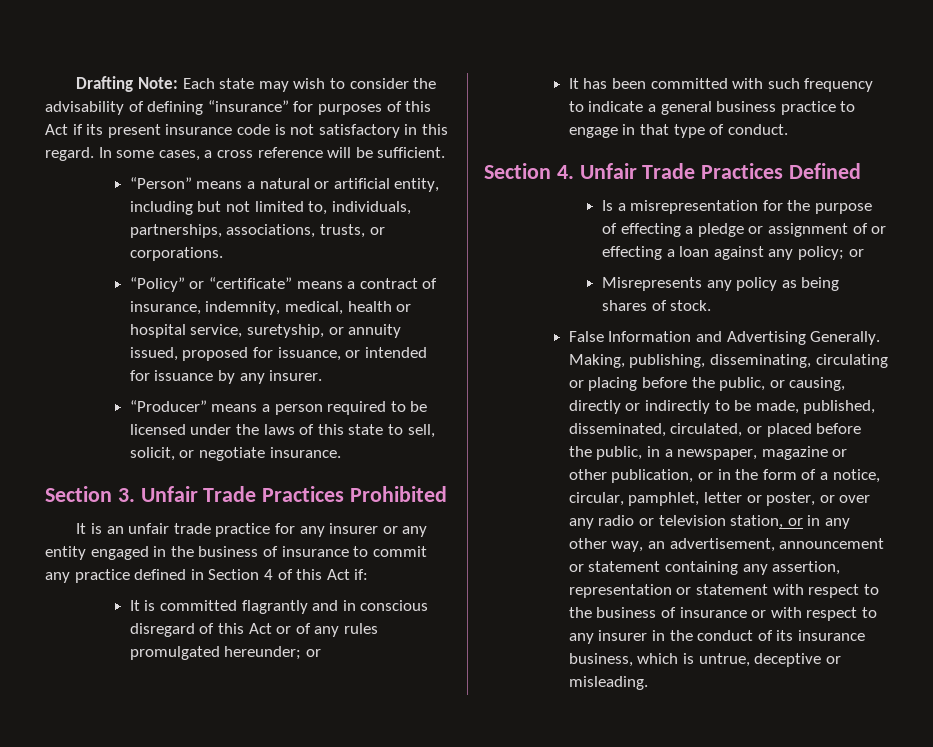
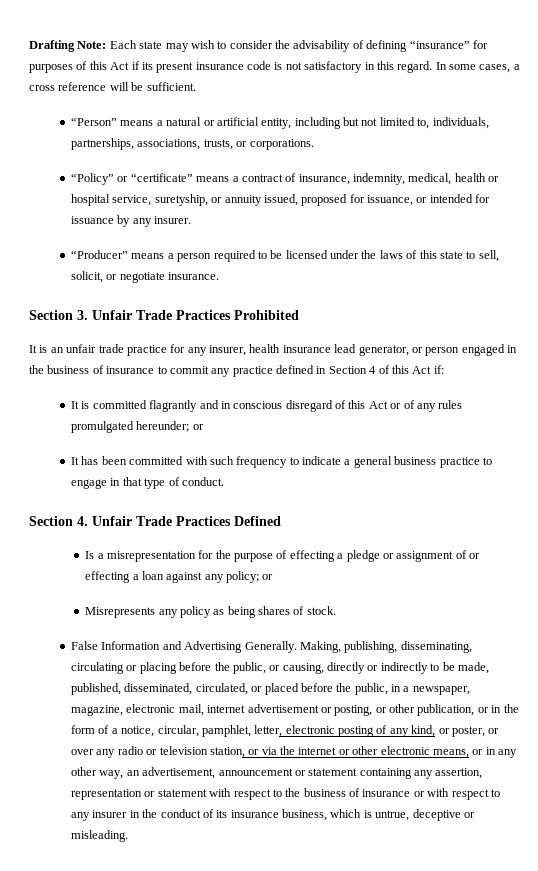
- It is an unfair trade practice for any insurer or any entity engaged in the business of insurance to commit any practice defined in Section 4 of this Act if:
+ It is an unfair trade practice for any insurer, health insurance lead generator, or person engaged in the business of insurance to commit any practice defined in Section 4 of this Act if:
- Making, publishing, disseminating, circulating or placing before the public, or causing, directly or indirectly to be made, published, disseminated, circulated, or placed before the public, in a newspaper, magazine or other publication, or in the form of a notice, circular, pamphlet, letter or poster, or over any radio or television station, or in any other way, an advertisement, announcement or statement containing any assertion, representation or statement with respect to the business of insurance or with respect to any insurer in the conduct of its insurance business, which is untrue, deceptive or misleading.
+ Making, publishing, disseminating, circulating or placing before the public, or causing, directly or indirectly to be made, published, disseminated, circulated, or placed before the public, in a newspaper, magazine, electronic mail, internet advertisement or posting, or other publication, or in the form of a notice, circular, pamphlet, letter, electronic posting of any kind, or poster, or over any radio or television station, or via the internet or other electronic means, or in any other way, an advertisement, announcement or statement containing any assertion, representation or statement with respect to the business of insurance or with respect to any insurer in the conduct of its insurance business, which is untrue, deceptive or misleading.

